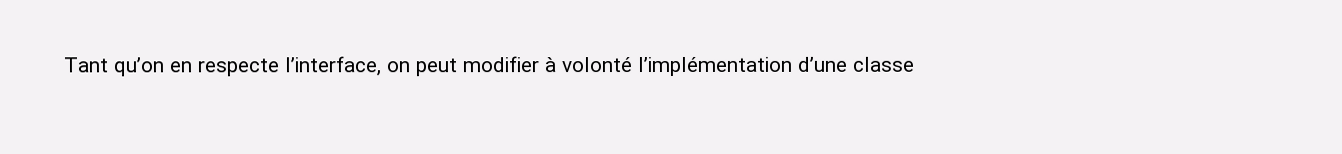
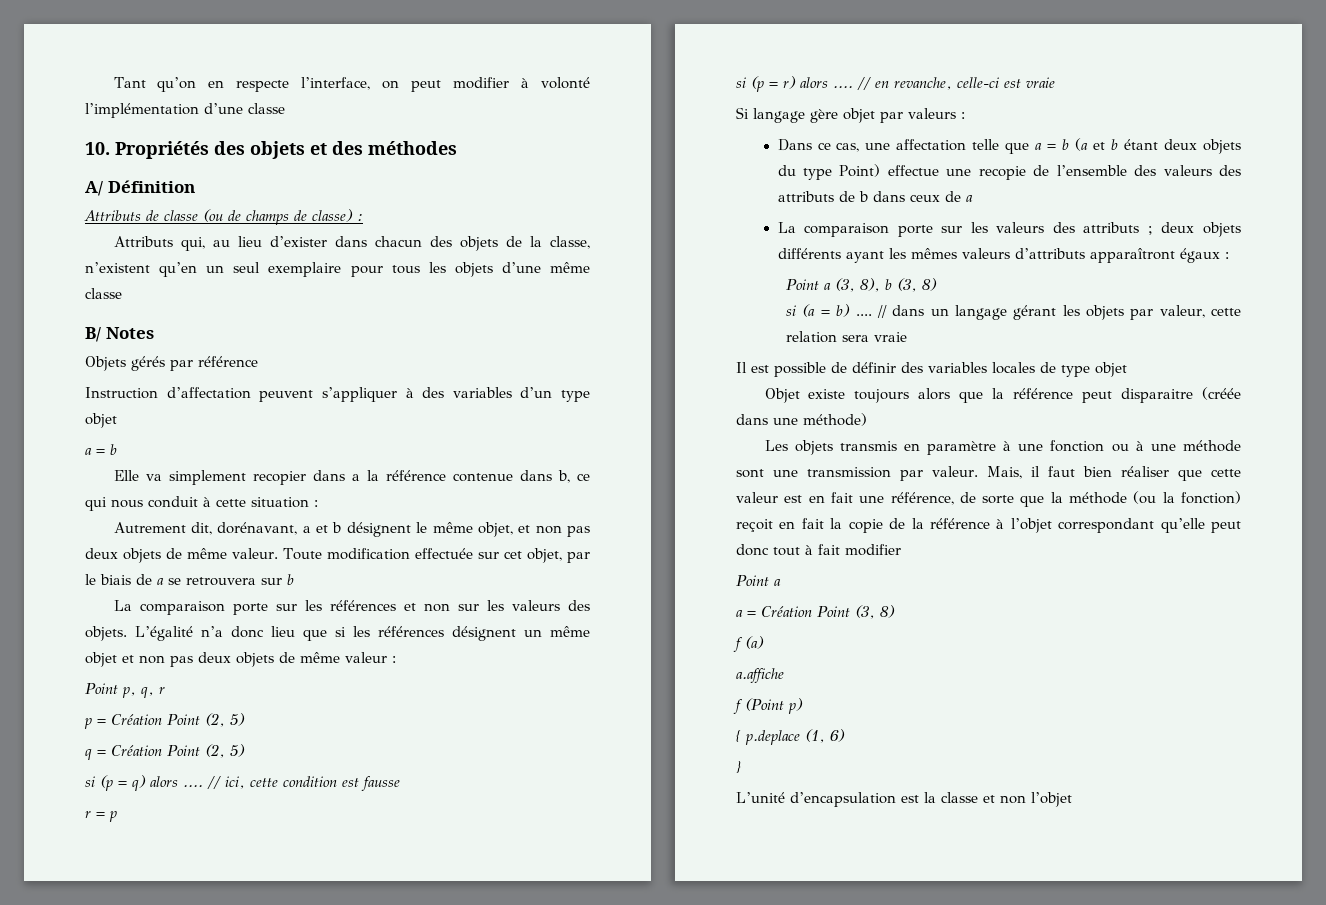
+ 10. Propriétés des objets et des méthodes
+ A/ Définition
+ Attributs de classe (ou de champs de classe) :
+ Attributs qui, au lieu d’exister dans chacun des objets de la classe, n’existent qu’en un seul exemplaire pour tous les objets d’une même classe
+ B/ Notes
+ Objets gérés par référence
+ Instruction d’affectation peuvent s’appliquer à des variables d’un type objet
+ a = b
+ Elle va simplement recopier dans a la référence contenue dans b, ce qui nous conduit à cette situation :
+ Autrement dit, dorénavant, a et b désignent le même objet, et non pas deux objets de même valeur. Toute modification effectuée sur cet objet, par le biais de a se retrouvera sur b
+ La comparaison porte sur les références et non sur les valeurs des objets. L’égalité n’a donc lieu que si les références désignent un même objet et non pas deux objets de même valeur :
+ Point p, q, r
+ p = Création Point (2, 5)
+ q = Création Point (2, 5)
+ si (p = q) alors .... // ici, cette condition est fausse
+ r = p
+ si (p = r) alors .... // en revanche, celle-ci est vraie
+ Si langage gère objet par valeurs :
+ Dans ce cas, une affectation telle que a = b (a et b étant deux objets du type Point) effectue une recopie de l’ensemble des valeurs des attributs de b dans ceux de a
+ La comparaison porte sur les valeurs des attributs ; deux objets différents ayant les mêmes valeurs d’attributs apparaîtront égaux :
+ Point a (3, 8), b (3, 8)
+ si (a = b) .... // dans un langage gérant les objets par valeur, cette relation sera vraie
+ Il est possible de définir des variables locales de type objet
+ Objet existe toujours alors que la référence peut disparaitre (créée dans une méthode)
+ Les objets transmis en paramètre à une fonction ou à une méthode sont une transmission par valeur. Mais, il faut bien réaliser que cette valeur est en fait une référence, de sorte que la méthode (ou la fonction) reçoit en fait la copie de la référence à l’objet correspondant qu’elle peut donc tout à fait modifier
+ Point a
+ a = Création Point (3, 8)
+ f (a)
+ a.affiche
+ f (Point p)
+ { p.deplace (1, 6)
+ }
+ L’unité d’encapsulation est la classe et non l’objet

